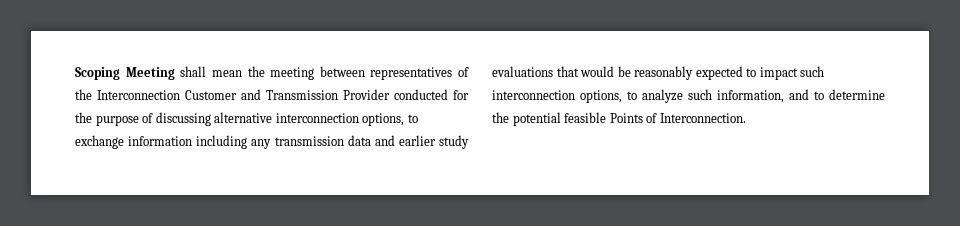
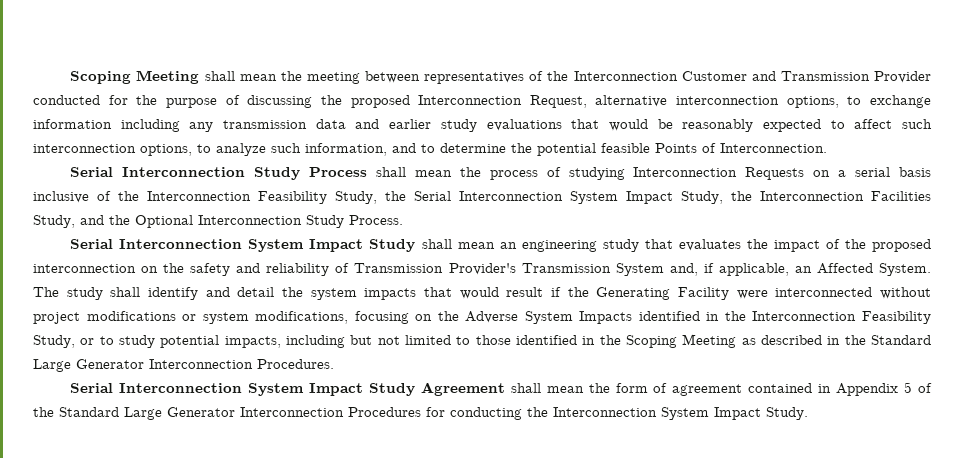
- Scoping Meeting shall mean the meeting between representatives of the Interconnection Customer and Transmission Provider conducted for the purpose of discussing alternative interconnection options, to exchange information including any transmission data and earlier study evaluations that would be reasonably expected to impact such interconnection options, to analyze such information, and to determine the potential feasible Points of Interconnection.
+ Scoping Meeting shall mean the meeting between representatives of the Interconnection Customer and Transmission Provider conducted for the purpose of discussing the proposed Interconnection Request, alternative interconnection options, to exchange information including any transmission data and earlier study evaluations that would be reasonably expected to affect such interconnection options, to analyze such information, and to determine the potential feasible Points of Interconnection.
+ Serial Interconnection Study Process shall mean the process of studying Interconnection Requests on a serial basis inclusive of the Interconnection Feasibility Study, the Serial Interconnection System Impact Study, the Interconnection Facilities Study, and the Optional Interconnection Study Process.
+ Serial Interconnection System Impact Study shall mean an engineering study that evaluates the impact of the proposed interconnection on the safety and reliability of Transmission Provider's Transmission System and, if applicable, an Affected System. The study shall identify and detail the system impacts that would result if the Generating Facility were interconnected without project modifications or system modifications, focusing on the Adverse System Impacts identified in the Interconnection Feasibility Study, or to study potential impacts, including but not limited to those identified in the Scoping Meeting as described in the Standard Large Generator Interconnection Procedures.
+ Serial Interconnection System Impact Study Agreement shall mean the form of agreement contained in Appendix 5 of the Standard Large Generator Interconnection Procedures for conducting the Interconnection System Impact Study.

